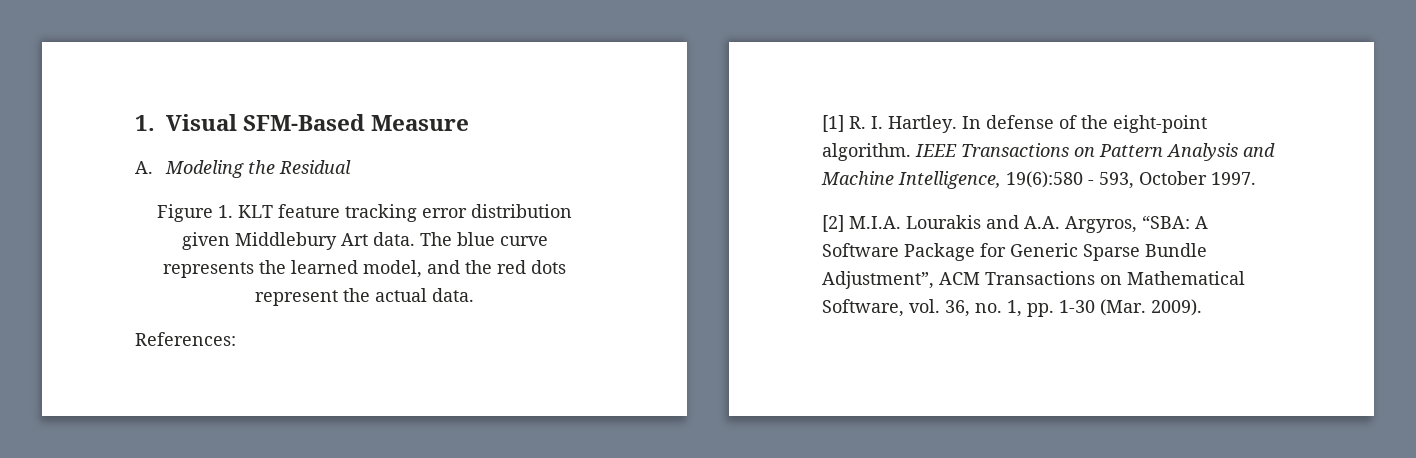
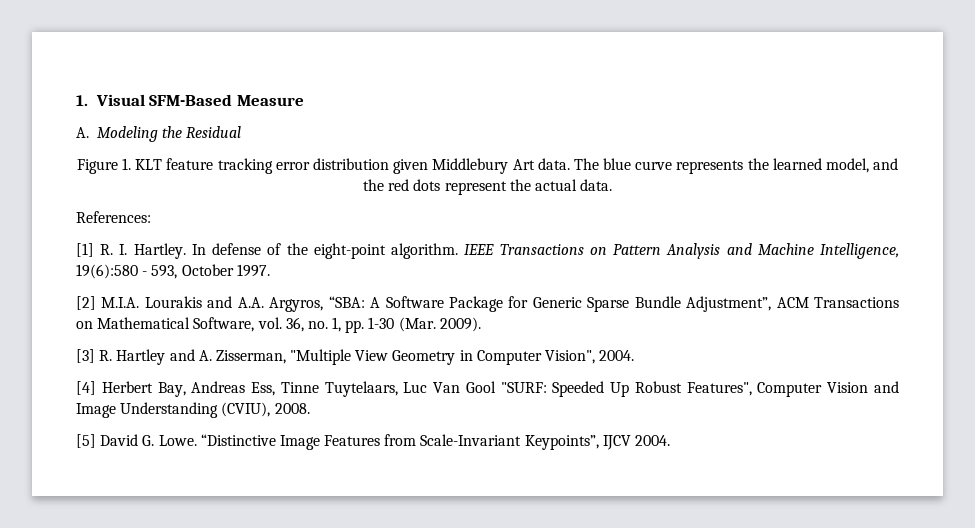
+ [3] R. Hartley and A. Zisserman, "Multiple View Geometry in Computer Vision", 2004.
+ [4] Herbert Bay, Andreas Ess, Tinne Tuytelaars, Luc Van Gool "SURF: Speeded Up Robust Features", Computer Vision and Image Understanding (CVIU), 2008.
+ [5] David G. Lowe. “Distinctive Image Features from Scale-Invariant Keypoints”, IJCV 2004.

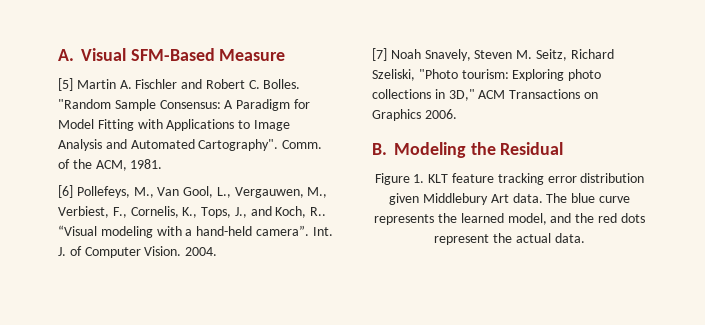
- 1. Visual SFM-Based Measure
+ A. Visual SFM-Based Measure
- A. Modeling the Residual
+ [5] Martin A. Fischler and Robert C. Bolles. "Random Sample Consensus: A Paradigm for Model Fitting with Applications to Image Analysis and Automated Cartography". Comm. of the ACM, 1981.
+ [6] Pollefeys, M., Van Gool, L., Vergauwen, M., Verbiest, F., Cornelis, K., Tops, J., and Koch, R.. “Visual modeling with a hand-held camera”. Int. J. of Computer Vision. 2004.
+ [7] Noah Snavely, Steven M. Seitz, Richard Szeliski, "Photo tourism: Exploring photo collections in 3D," ACM Transactions on Graphics 2006.
+ B. Modeling the Residual
- References:
- [1] R. I. Hartley. In defense of the eight-point algorithm. IEEE Transactions on Pattern Analysis and Machine Intelligence, 19(6):580 - 593, October 1997.
- [2] M.I.A. Lourakis and A.A. Argyros, “SBA: A Software Package for Generic Sparse Bundle Adjustment”, ACM Transactions on Mathematical Software, vol. 36, no. 1, pp. 1-30 (Mar. 2009).
- [3] R. Hartley and A. Zisserman, "Multiple View Geometry in Computer Vision", 2004.
- [4] Herbert Bay, Andreas Ess, Tinne Tuytelaars, Luc Van Gool "SURF: Speeded Up Robust Features", Computer Vision and Image Understanding (CVIU), 2008.
- [5] David G. Lowe. “Distinctive Image Features from Scale-Invariant Keypoints”, IJCV 2004.

